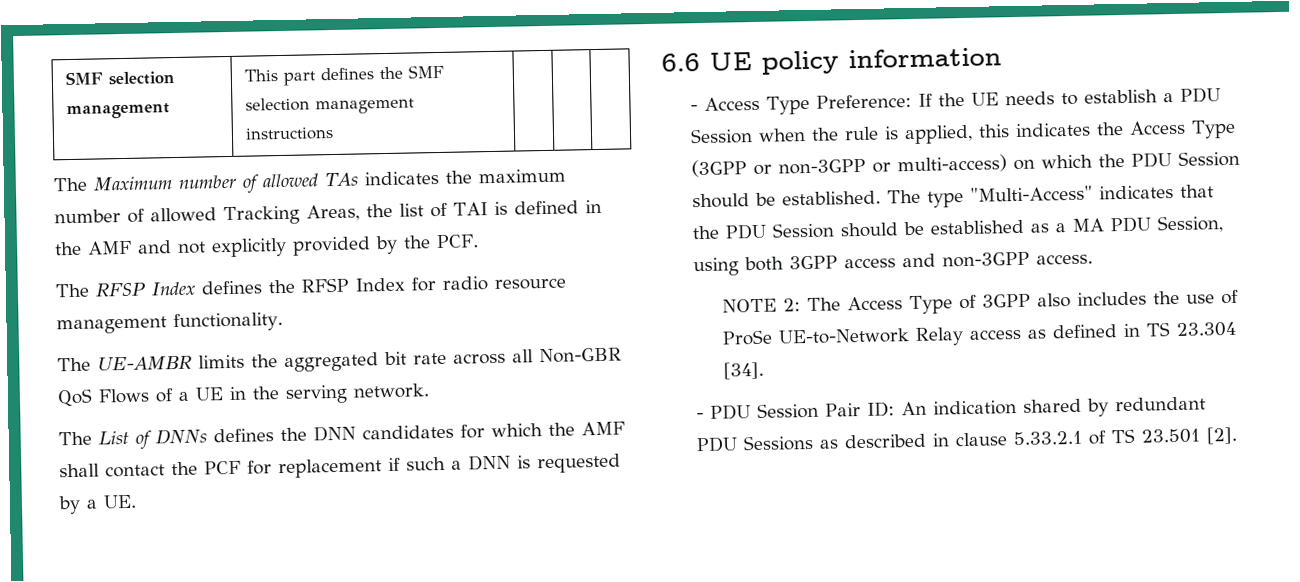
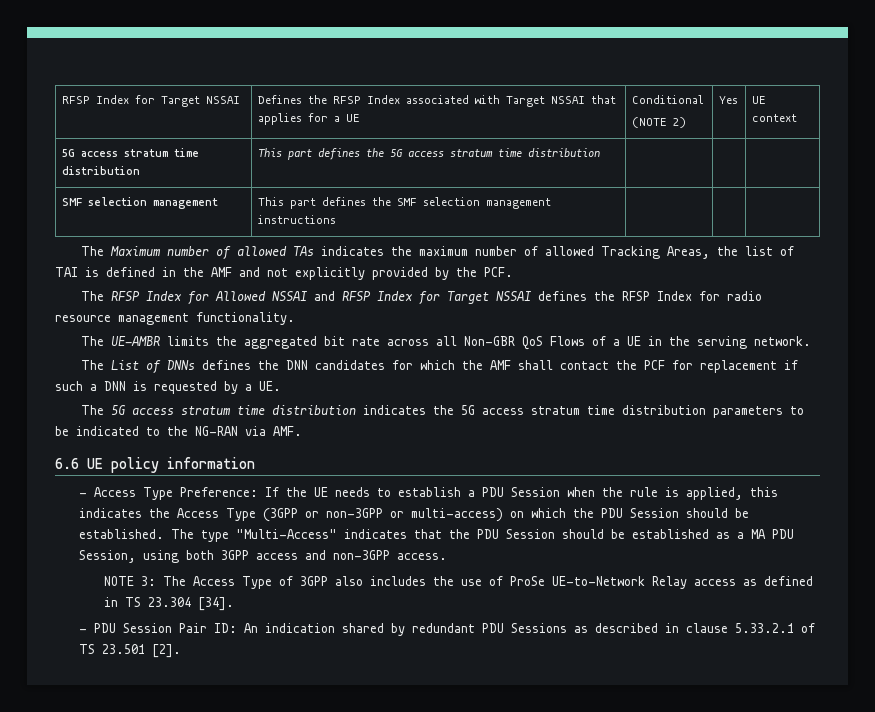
+ RFSP Index for Target NSSAI | Defines the RFSP Index associated with Target NSSAI that applies for a UE | Conditional
+ (NOTE 2) | Yes | UE context
+ 5G access stratum time distribution | This part defines the 5G access stratum time distribution | | |
- The RFSP Index defines the RFSP Index for radio resource management functionality.
+ The RFSP Index for Allowed NSSAI and RFSP Index for Target NSSAI defines the RFSP Index for radio resource management functionality.
+ The 5G access stratum time distribution indicates the 5G access stratum time distribution parameters to be indicated to the NG-RAN via AMF.
- NOTE 2: The Access Type of 3GPP also includes the use of ProSe UE-to-Network Relay access as defined in TS 23.304 [34].
+ NOTE 3: The Access Type of 3GPP also includes the use of ProSe UE-to-Network Relay access as defined in TS 23.304 [34].

